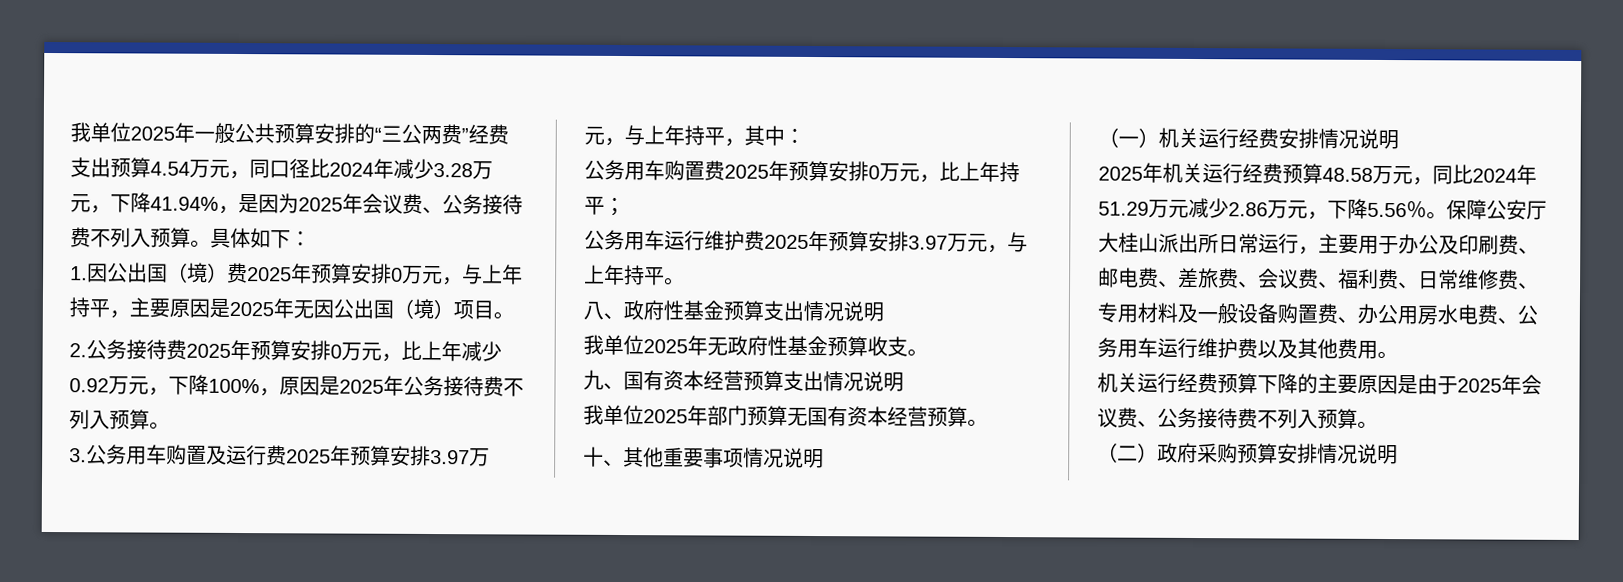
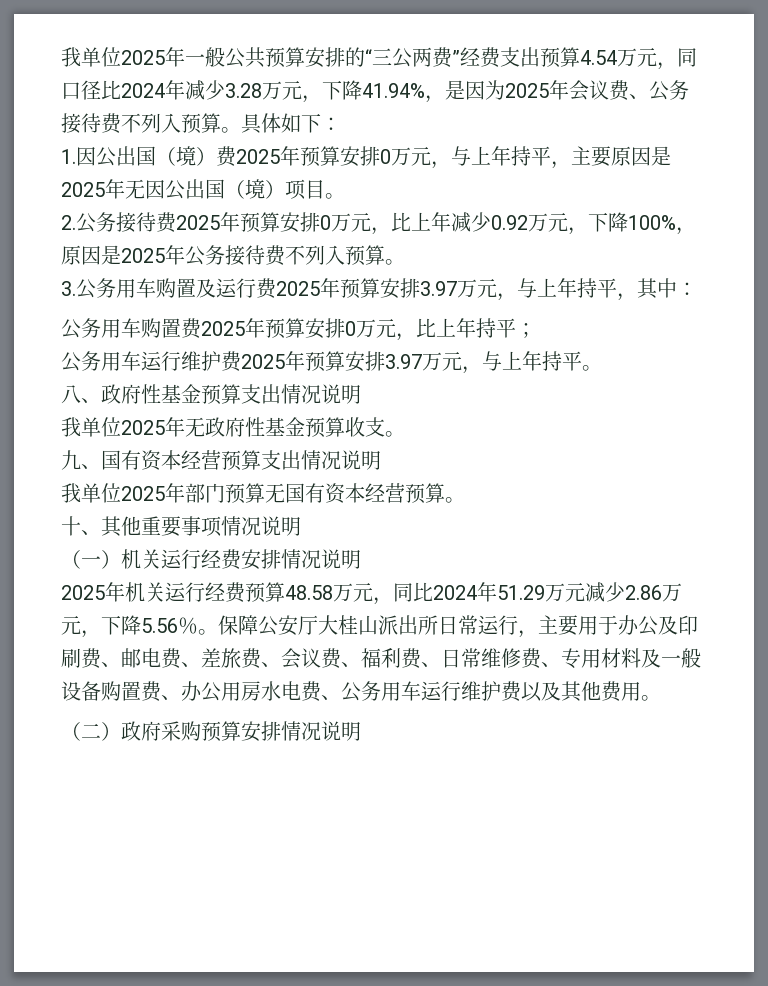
- 机关运行经费预算下降的主要原因是由于2025年会议费、公务接待费不列入预算。

